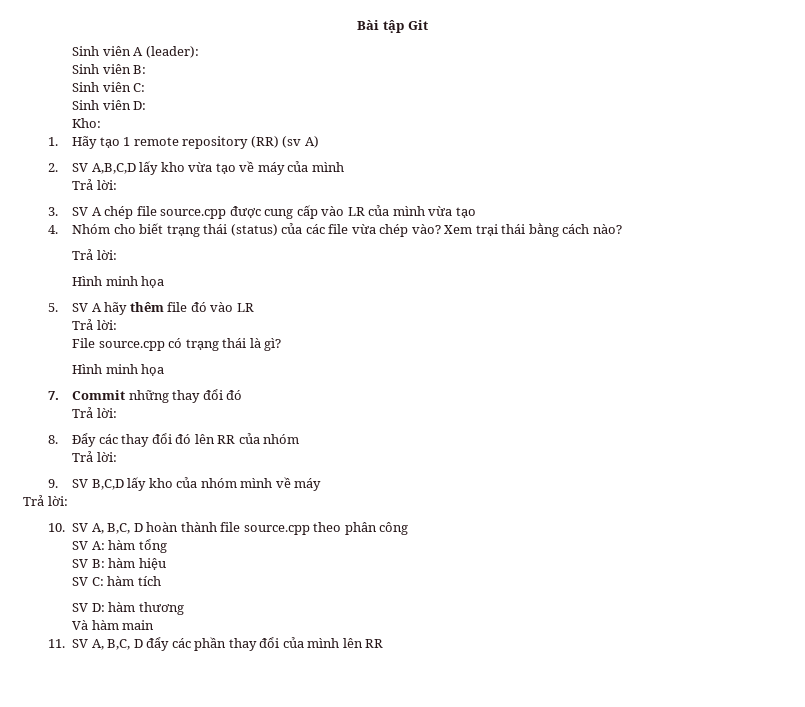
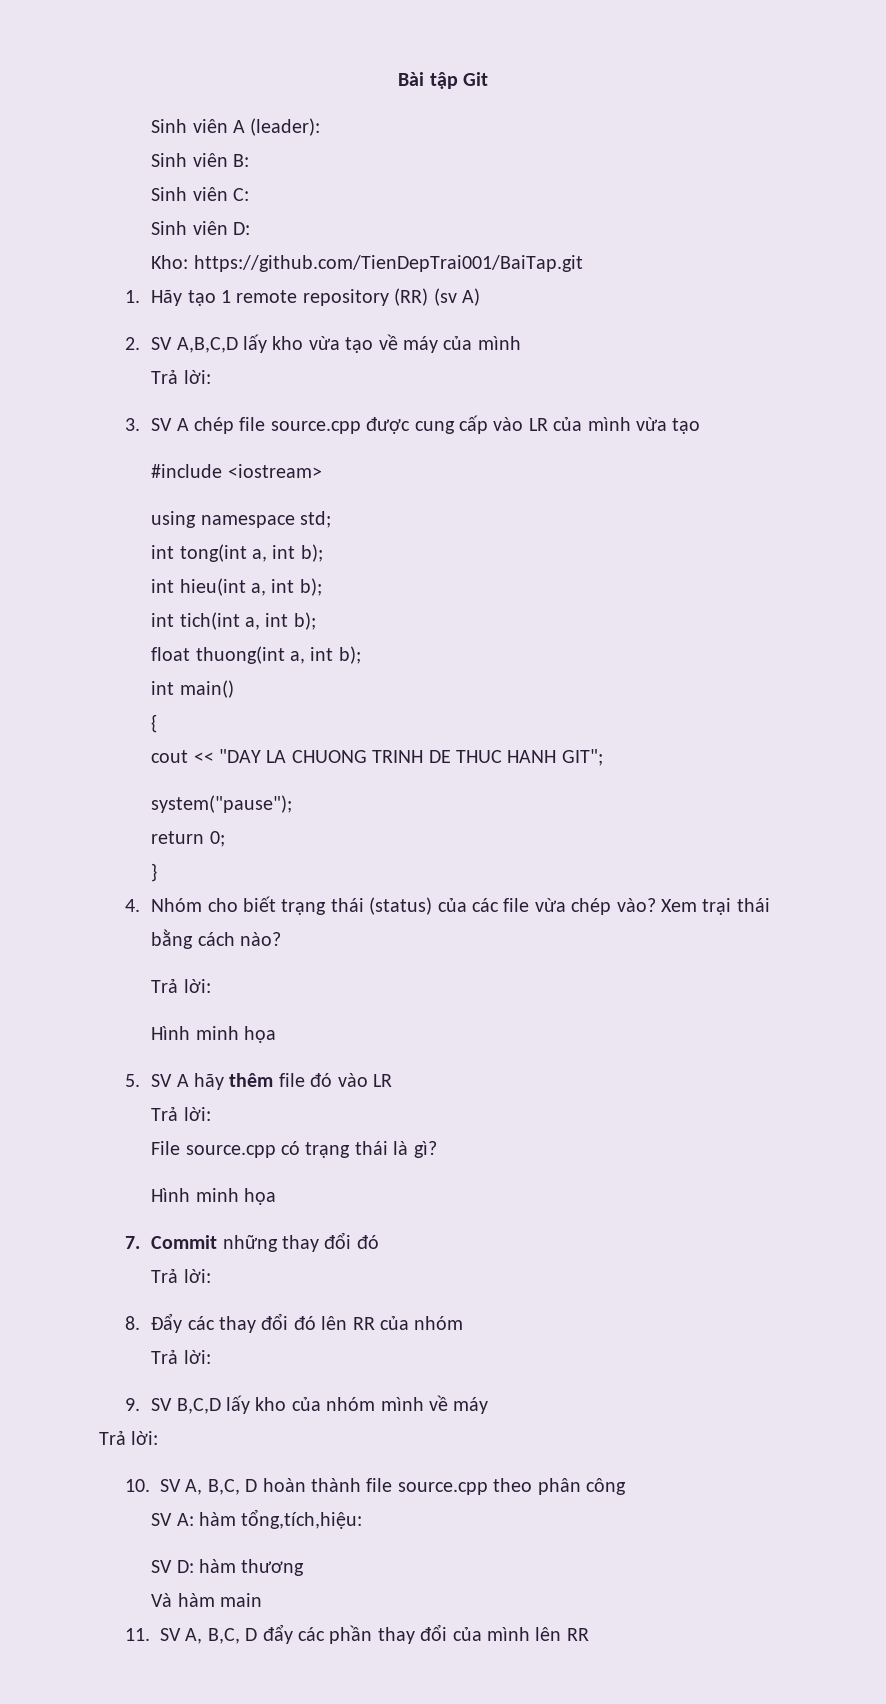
- Kho:
+ Kho: https://github.com/TienDepTrai001/BaiTap.git
+ #include <iostream>
+ using namespace std;
+ int tong(int a, int b);
+ int hieu(int a, int b);
+ int tich(int a, int b);
+ float thuong(int a, int b);
+ int main()
+ {
+ cout << "DAY LA CHUONG TRINH DE THUC HANH GIT";
+ system("pause");
+ return 0;
+ }
- SV A: hàm tổng
- SV B: hàm hiệu
- SV C: hàm tích
+ SV A: hàm tổng,tích,hiệu:

